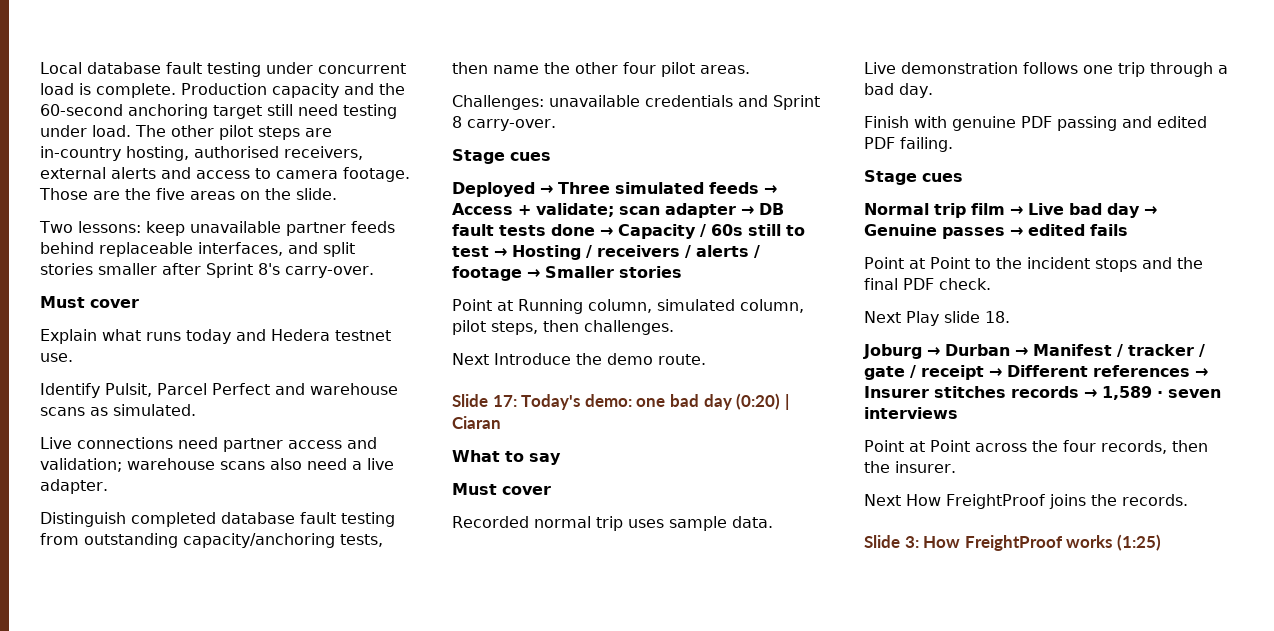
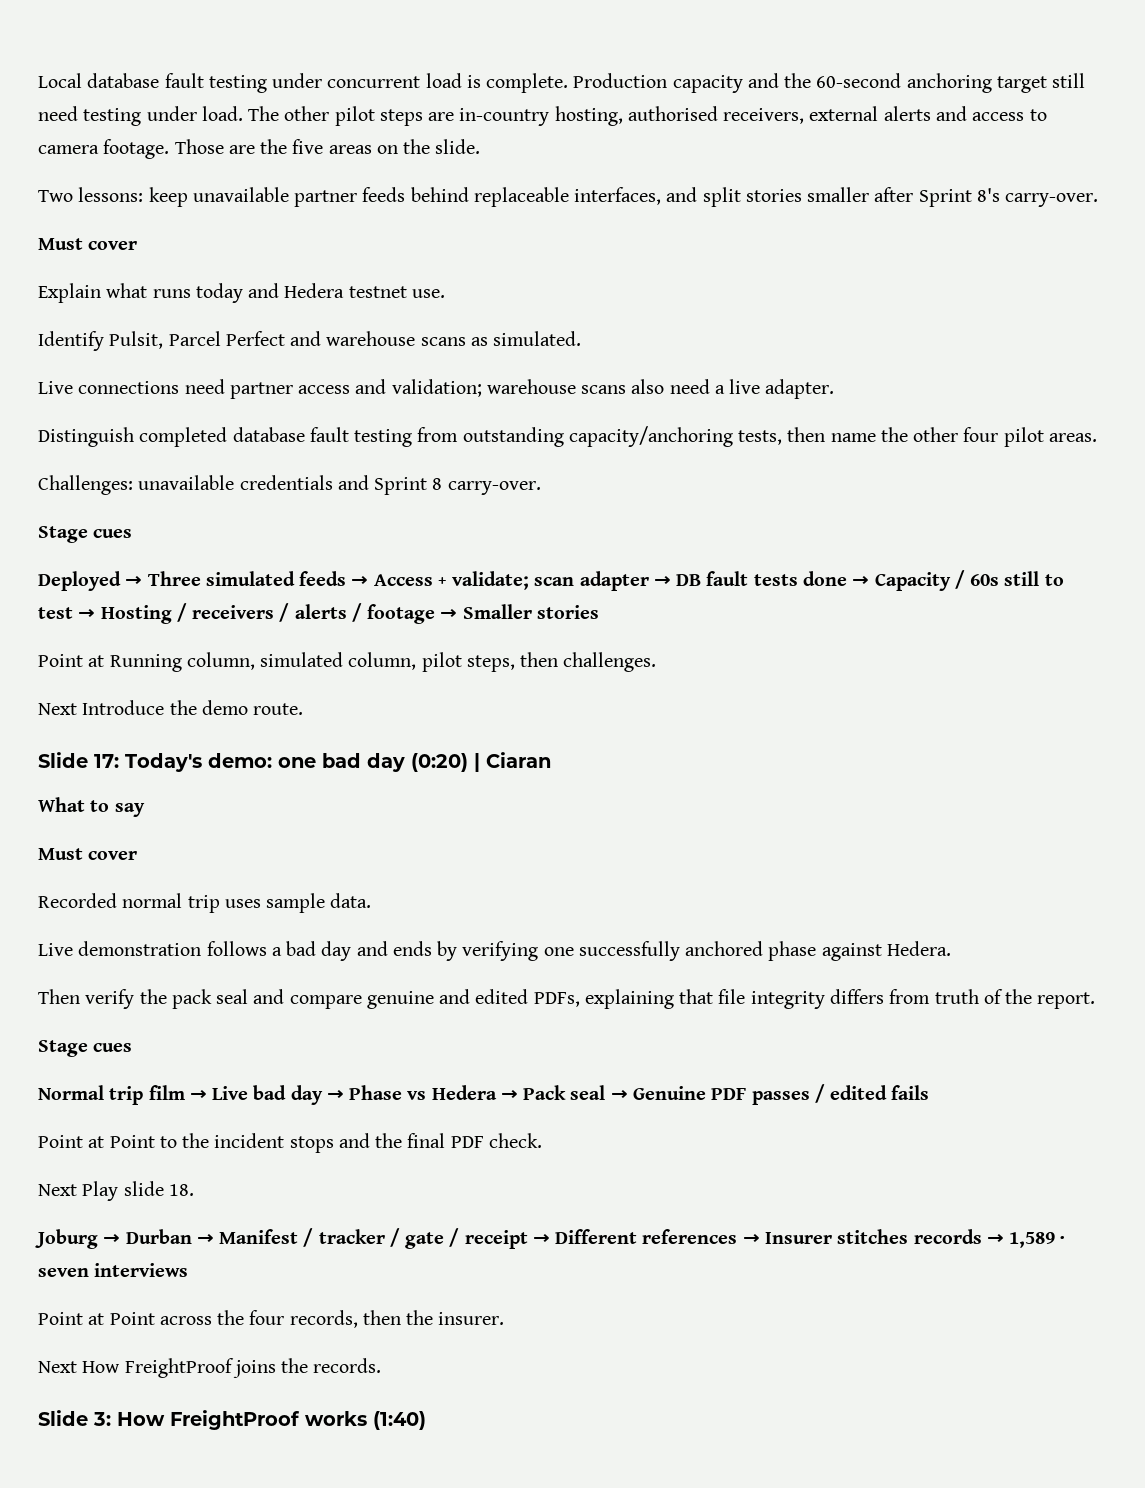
- Live demonstration follows one trip through a bad day.
- Finish with genuine PDF passing and edited PDF failing.
+ Live demonstration follows a bad day and ends by verifying one successfully anchored phase against Hedera.
+ Then verify the pack seal and compare genuine and edited PDFs, explaining that file integrity differs from truth of the report.
- Normal trip film → Live bad day → Genuine passes → edited fails
+ Normal trip film → Live bad day → Phase vs Hedera → Pack seal → Genuine PDF passes / edited fails
- Slide 3: How FreightProof works (1:25)
+ Slide 3: How FreightProof works (1:40)

